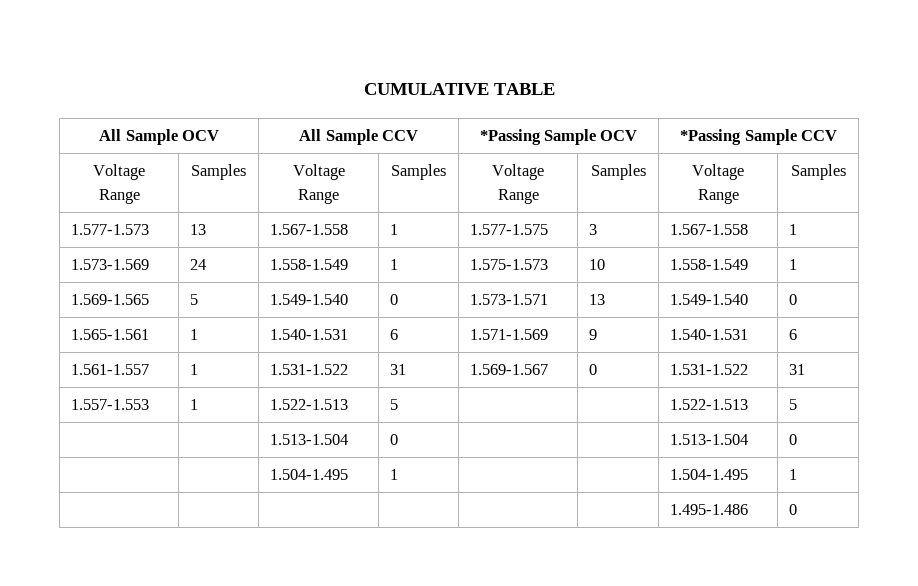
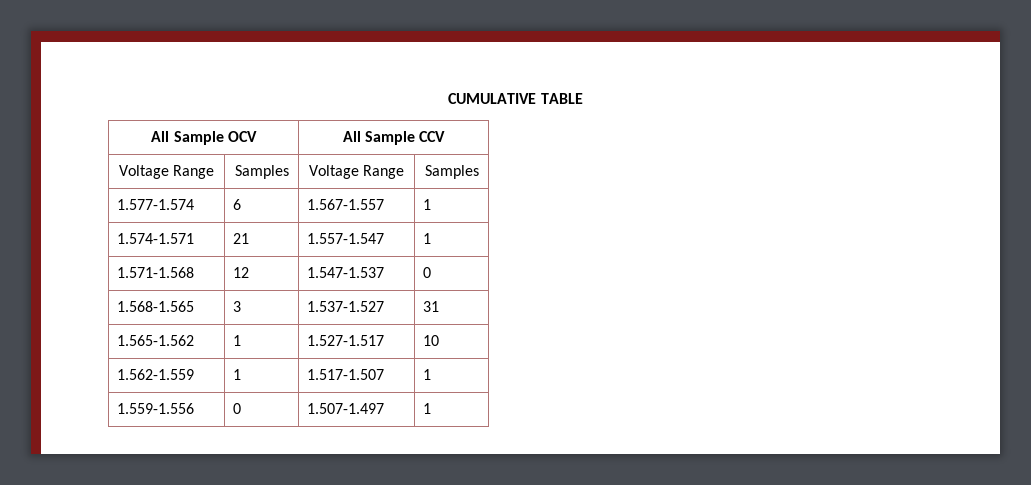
- All Sample OCV | All Sample CCV | *Passing Sample OCV | *Passing Sample CCV
- Voltage Range | Samples | Voltage Range | Samples | Voltage Range | Samples | Voltage Range | Samples
- 1.577-1.573 | 13 | 1.567-1.558 | 1 | 1.577-1.575 | 3 | 1.567-1.558 | 1
- 1.573-1.569 | 24 | 1.558-1.549 | 1 | 1.575-1.573 | 10 | 1.558-1.549 | 1
- 1.569-1.565 | 5 | 1.549-1.540 | 0 | 1.573-1.571 | 13 | 1.549-1.540 | 0
- 1.565-1.561 | 1 | 1.540-1.531 | 6 | 1.571-1.569 | 9 | 1.540-1.531 | 6
- 1.561-1.557 | 1 | 1.531-1.522 | 31 | 1.569-1.567 | 0 | 1.531-1.522 | 31
- 1.557-1.553 | 1 | 1.522-1.513 | 5 | | | 1.522-1.513 | 5
- | | 1.513-1.504 | 0 | | | 1.513-1.504 | 0
- | | 1.504-1.495 | 1 | | | 1.504-1.495 | 1
- | | | | | | 1.495-1.486 | 0
+ All Sample OCV | All Sample CCV
+ Voltage Range | Samples | Voltage Range | Samples
+ 1.577-1.574 | 6 | 1.567-1.557 | 1
+ 1.574-1.571 | 21 | 1.557-1.547 | 1
+ 1.571-1.568 | 12 | 1.547-1.537 | 0
+ 1.568-1.565 | 3 | 1.537-1.527 | 31
+ 1.565-1.562 | 1 | 1.527-1.517 | 10
+ 1.562-1.559 | 1 | 1.517-1.507 | 1
+ 1.559-1.556 | 0 | 1.507-1.497 | 1

